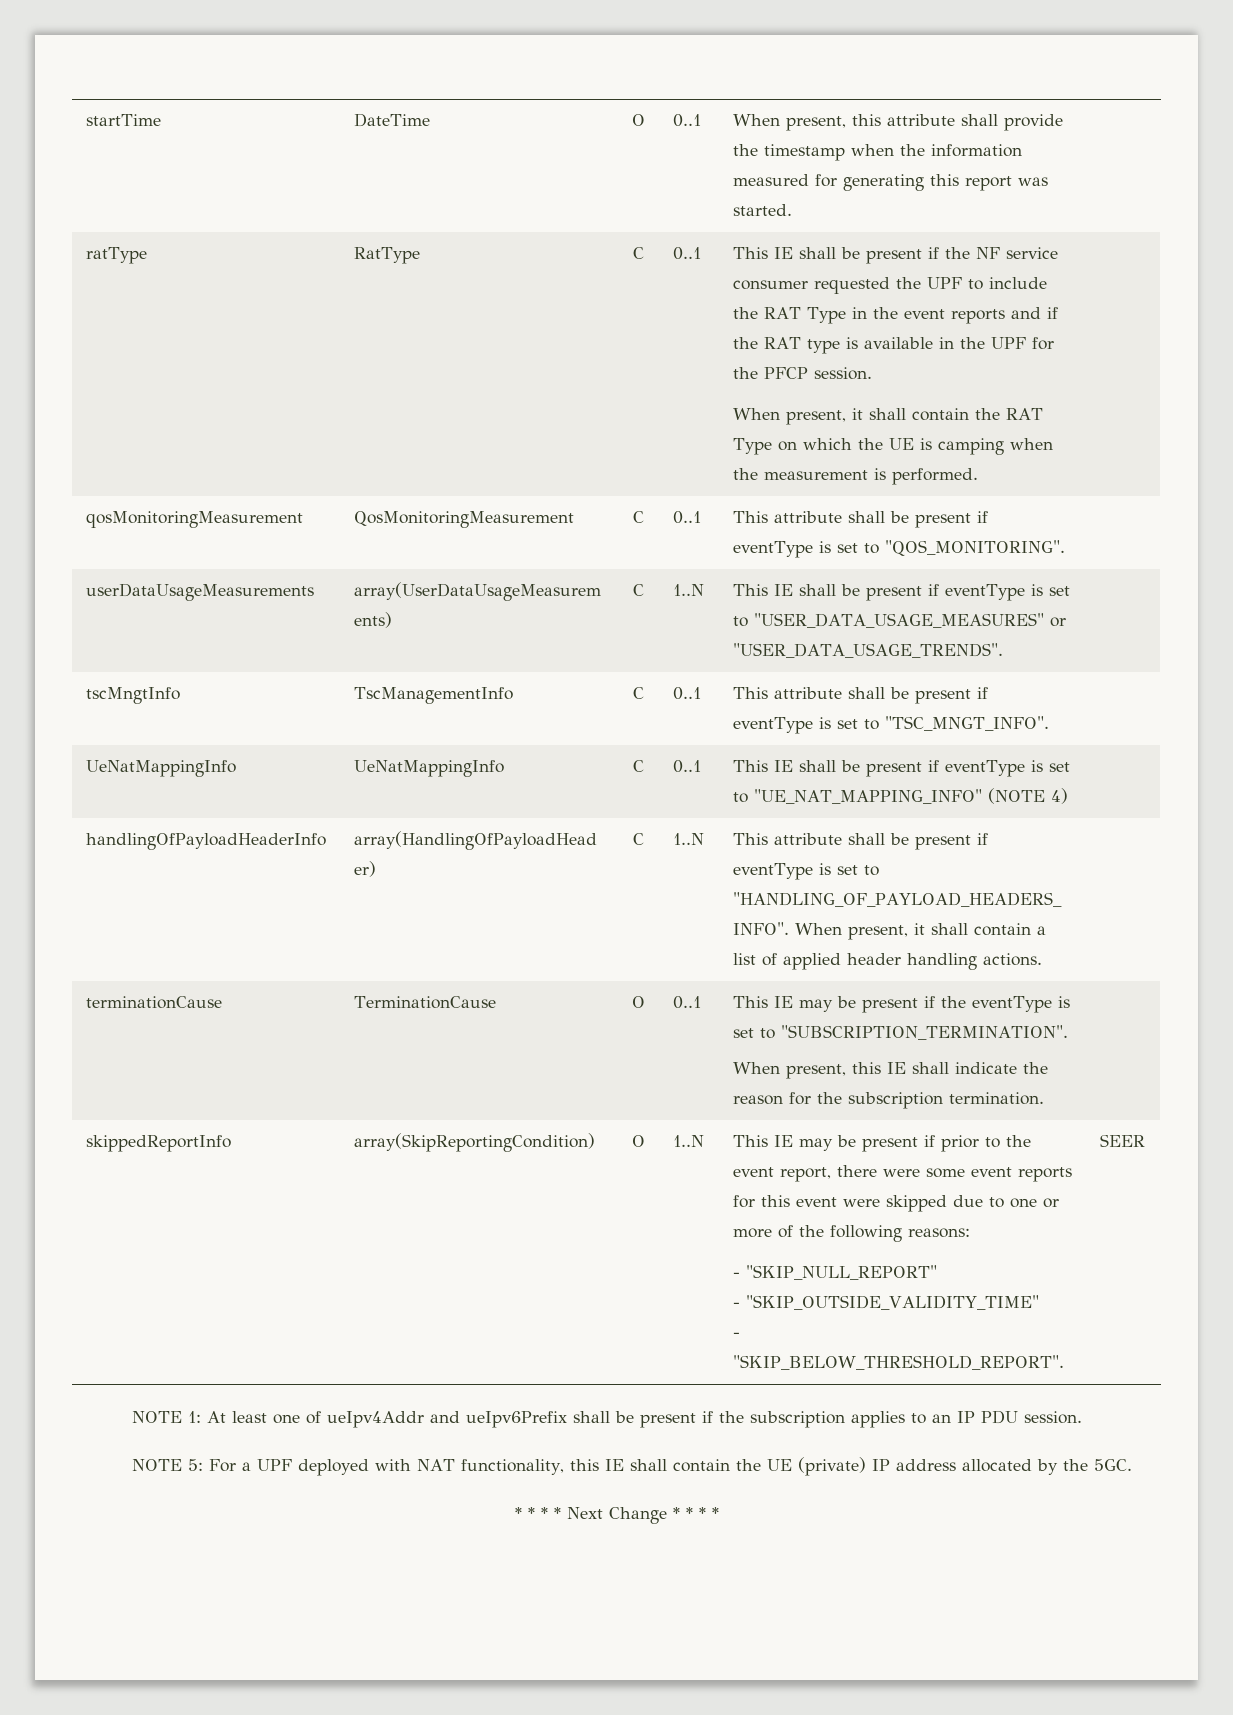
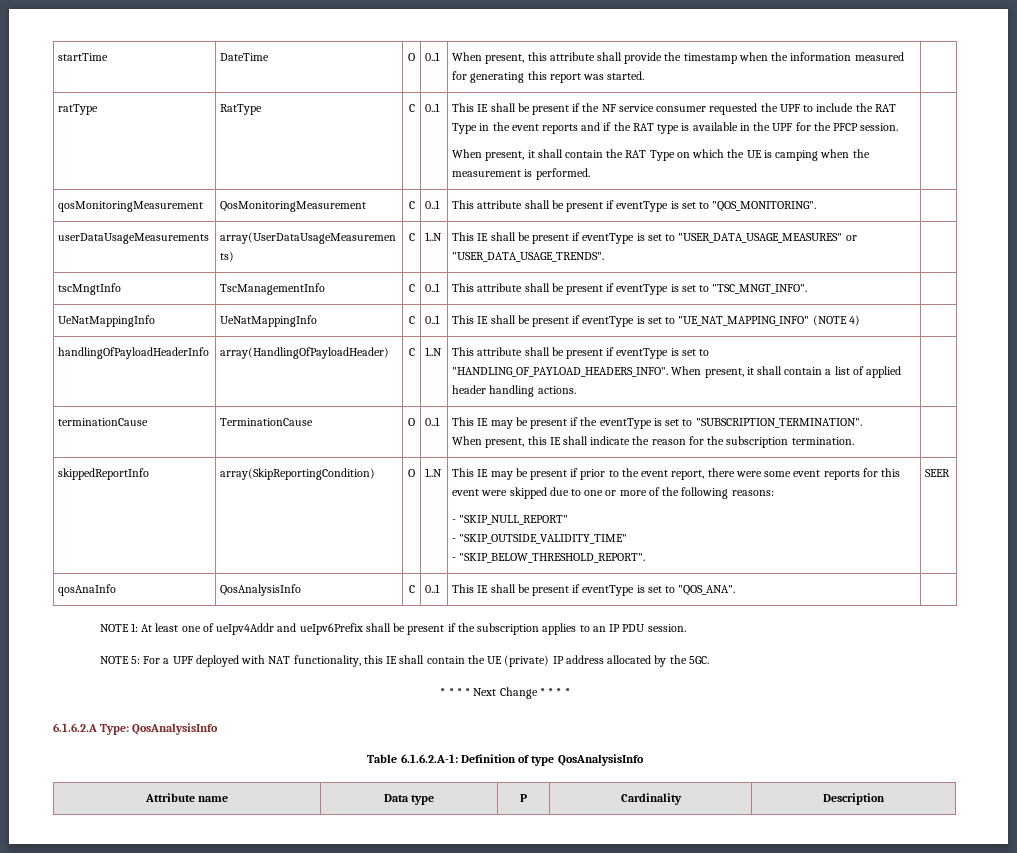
+ qosAnaInfo | QosAnalysisInfo | C | 0..1 | This IE shall be present if eventType is set to "QOS_ANA". |
+ 6.1.6.2.A Type: QosAnalysisInfo
+ Table 6.1.6.2.A-1: Definition of type QosAnalysisInfo
+ Attribute name | Data type | P | Cardinality | Description

